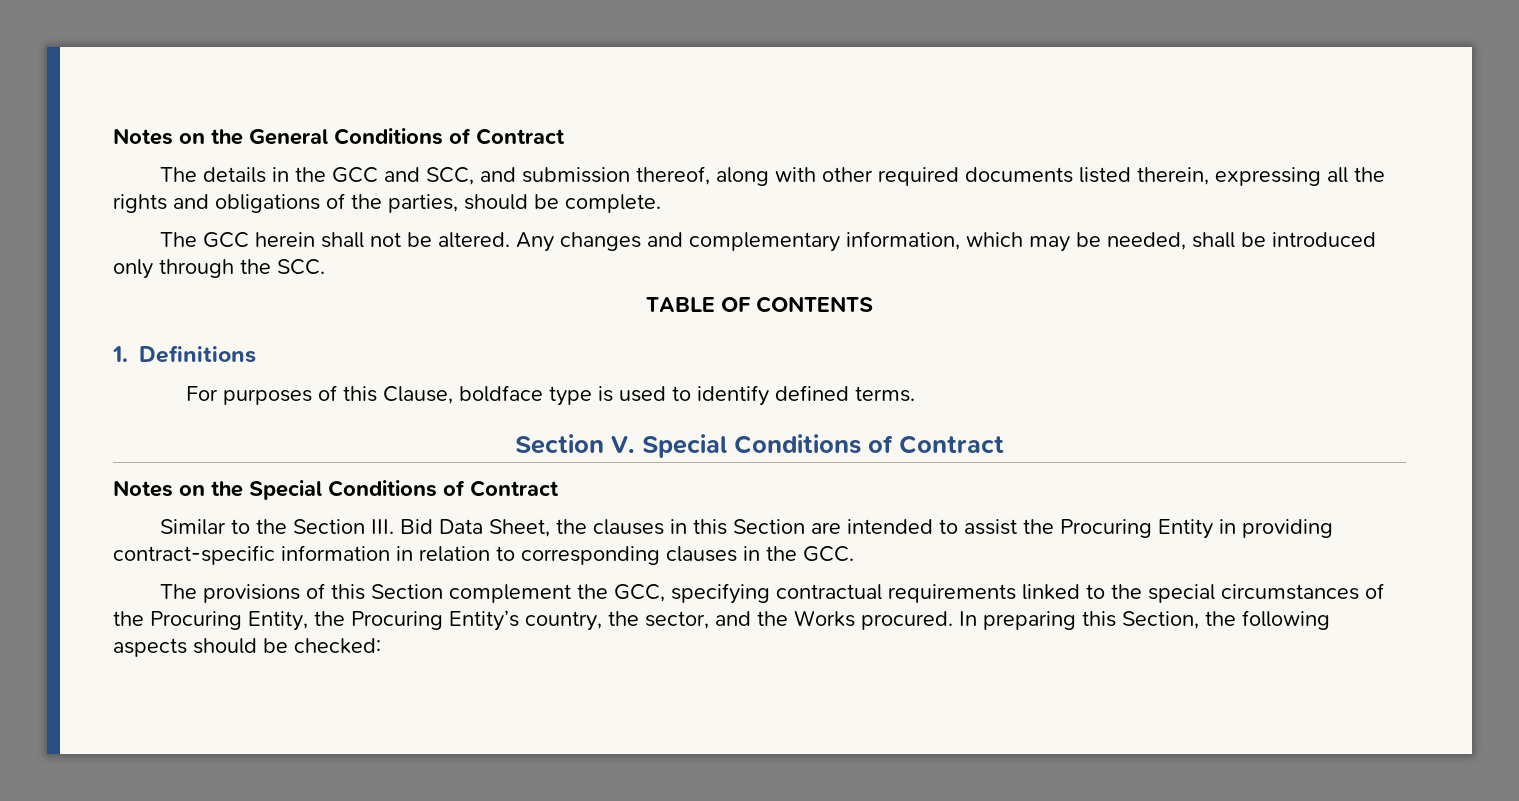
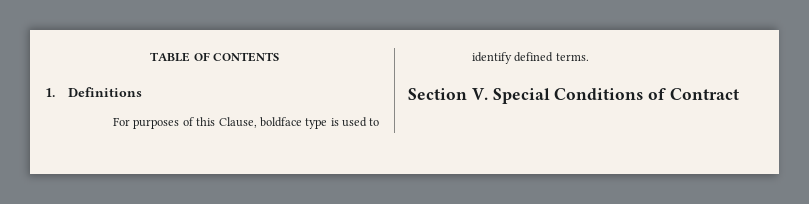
- Notes on the General Conditions of Contract
- The details in the GCC and SCC, and submission thereof, along with other required documents listed therein, expressing all the rights and obligations of the parties, should be complete.
- The GCC herein shall not be altered. Any changes and complementary information, which may be needed, shall be introduced only through the SCC.
- Notes on the Special Conditions of Contract
- Similar to the Section III. Bid Data Sheet, the clauses in this Section are intended to assist the Procuring Entity in providing contract-specific information in relation to corresponding clauses in the GCC.
- The provisions of this Section complement the GCC, specifying contractual requirements linked to the special circumstances of the Procuring Entity, the Procuring Entity’s country, the sector, and the Works procured. In preparing this Section, the following aspects should be checked:

